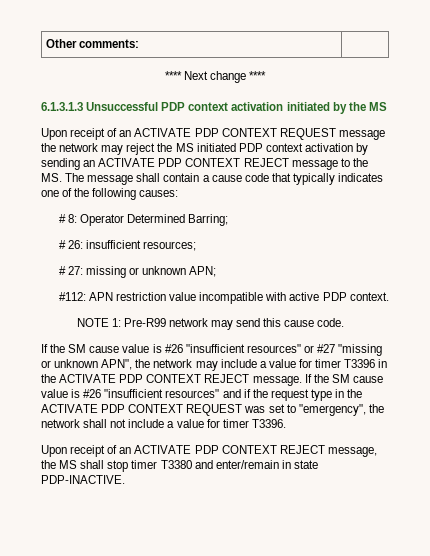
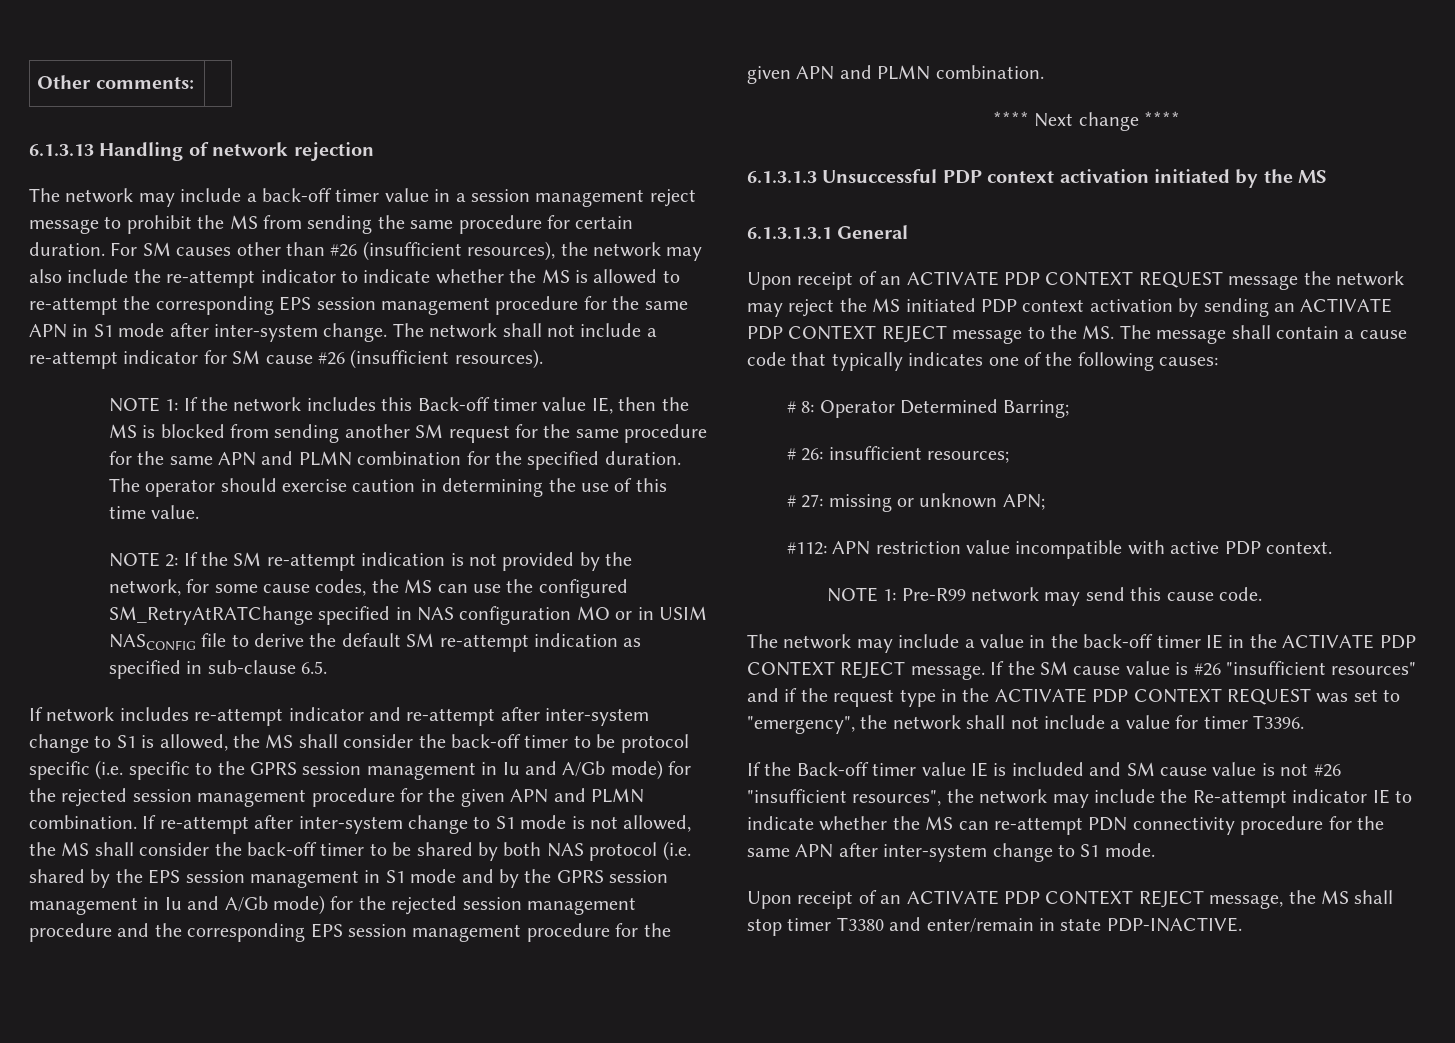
+ 6.1.3.13 Handling of network rejection
+ The network may include a back-off timer value in a session management reject message to prohibit the MS from sending the same procedure for certain duration. For SM causes other than #26 (insufficient resources), the network may also include the re-attempt indicator to indicate whether the MS is allowed to re-attempt the corresponding EPS session management procedure for the same APN in S1 mode after inter-system change. The network shall not include a re-attempt indicator for SM cause #26 (insufficient resources).
+ NOTE 1: If the network includes this Back-off timer value IE, then the MS is blocked from sending another SM request for the same procedure for the same APN and PLMN combination for the specified duration. The operator should exercise caution in determining the use of this time value.
+ NOTE 2: If the SM re-attempt indication is not provided by the network, for some cause codes, the MS can use the configured SM_RetryAtRATChange specified in NAS configuration MO or in USIM NASCONFIG file to derive the default SM re-attempt indication as specified in sub-clause 6.5.
+ If network includes re-attempt indicator and re-attempt after inter-system change to S1 is allowed, the MS shall consider the back-off timer to be protocol specific (i.e. specific to the GPRS session management in Iu and A/Gb mode) for the rejected session management procedure for the given APN and PLMN combination. If re-attempt after inter-system change to S1 mode is not allowed, the MS shall consider the back-off timer to be shared by both NAS protocol (i.e. shared by the EPS session management in S1 mode and by the GPRS session management in Iu and A/Gb mode) for the rejected session management procedure and the corresponding EPS session management procedure for the given APN and PLMN combination.
+ 6.1.3.1.3.1 General
- If the SM cause value is #26 "insufficient resources" or #27 "missing or unknown APN", the network may include a value for timer T3396 in the ACTIVATE PDP CONTEXT REJECT message.
+ The network may include a value in the back-off timer IE in the ACTIVATE PDP CONTEXT REJECT message.
+ If the Back-off timer value IE is included and SM cause value is not #26 "insufficient resources", the network may include the Re-attempt indicator IE to indicate whether the MS can re-attempt PDN connectivity procedure for the same APN after inter-system change to S1 mode.

